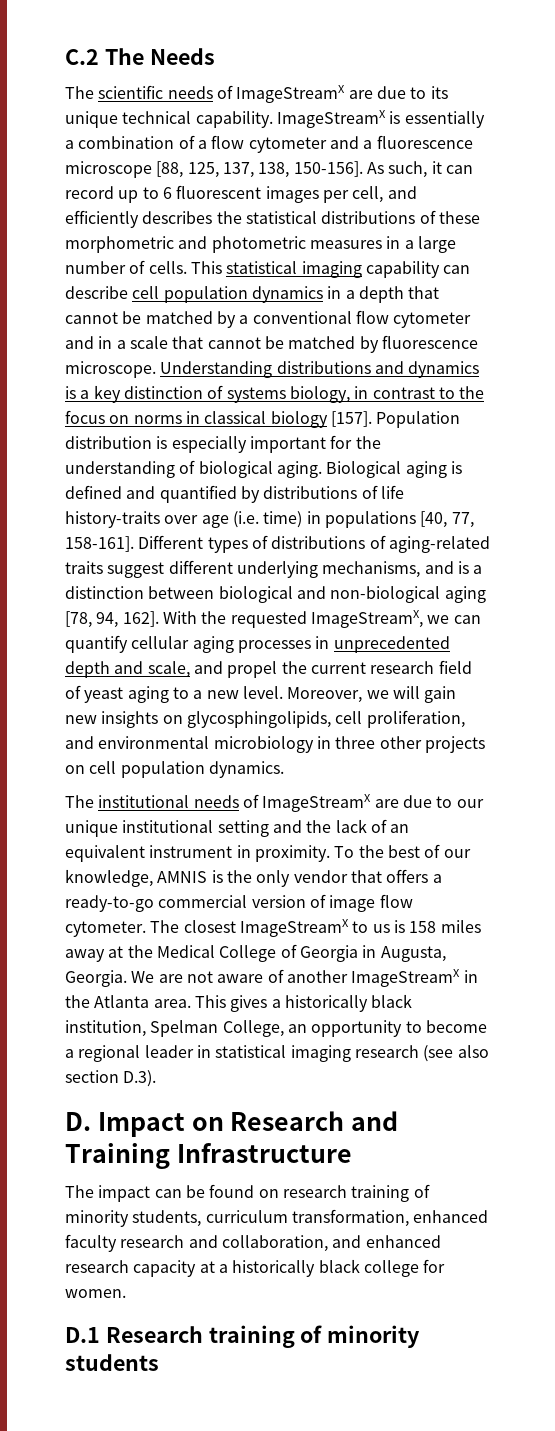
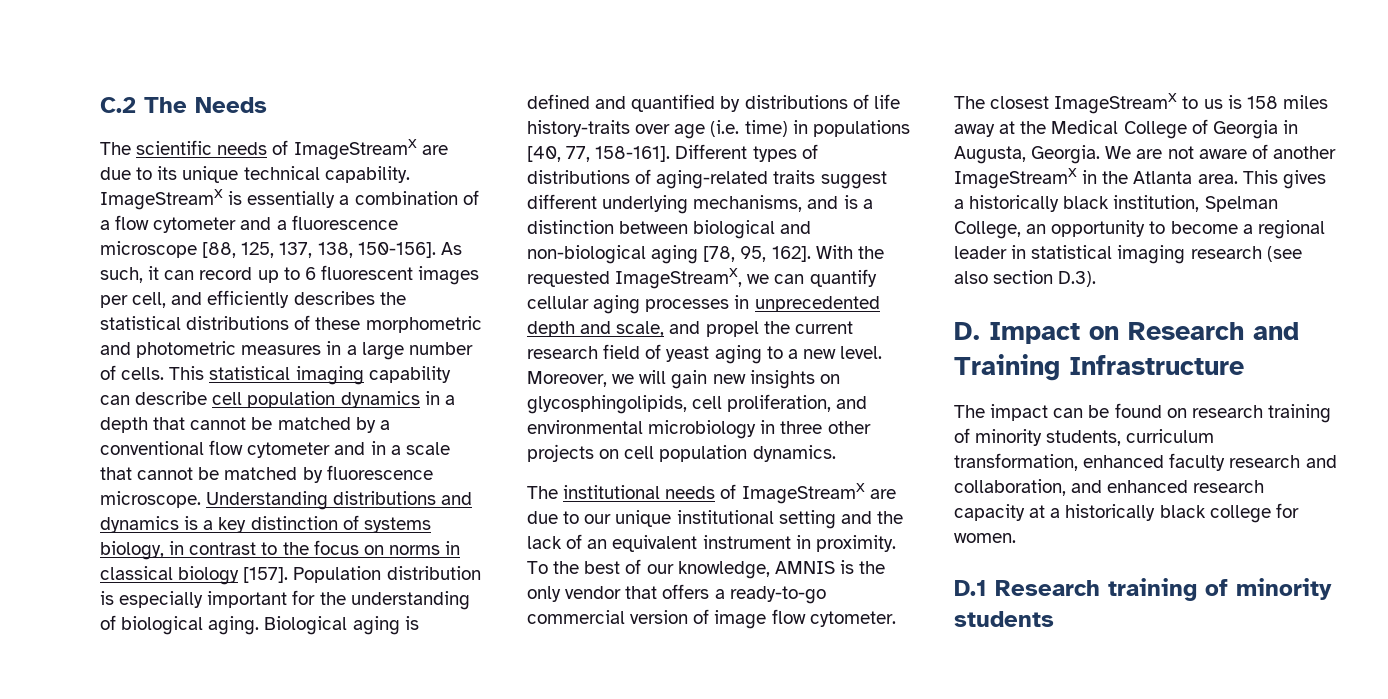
- Different types of distributions of aging-related traits suggest different underlying mechanisms, and is a distinction between biological and non-biological aging [78, 94, 162].
+ Different types of distributions of aging-related traits suggest different underlying mechanisms, and is a distinction between biological and non-biological aging [78, 95, 162].

